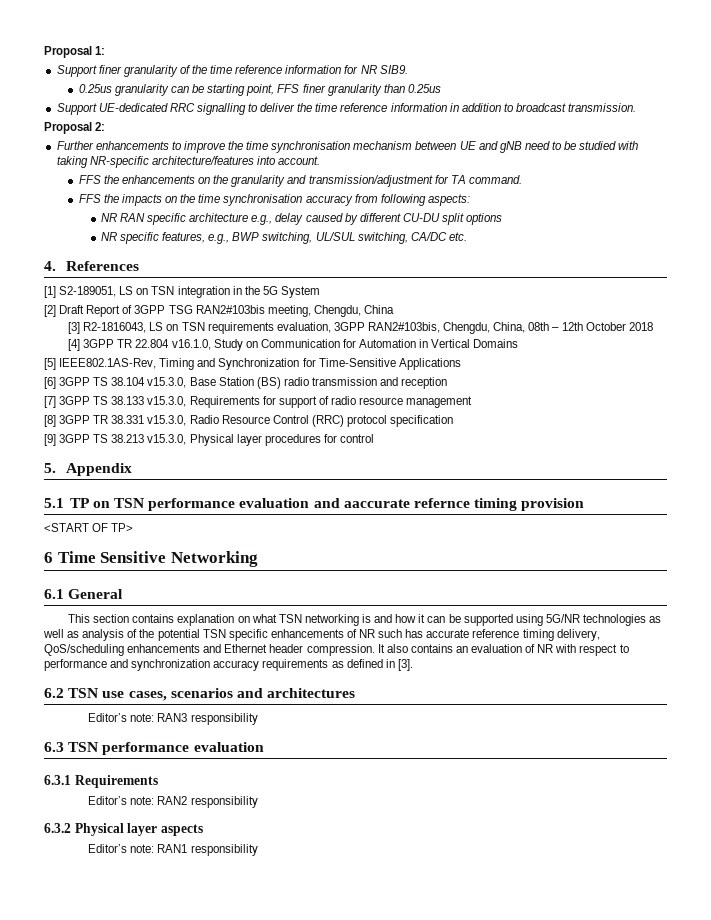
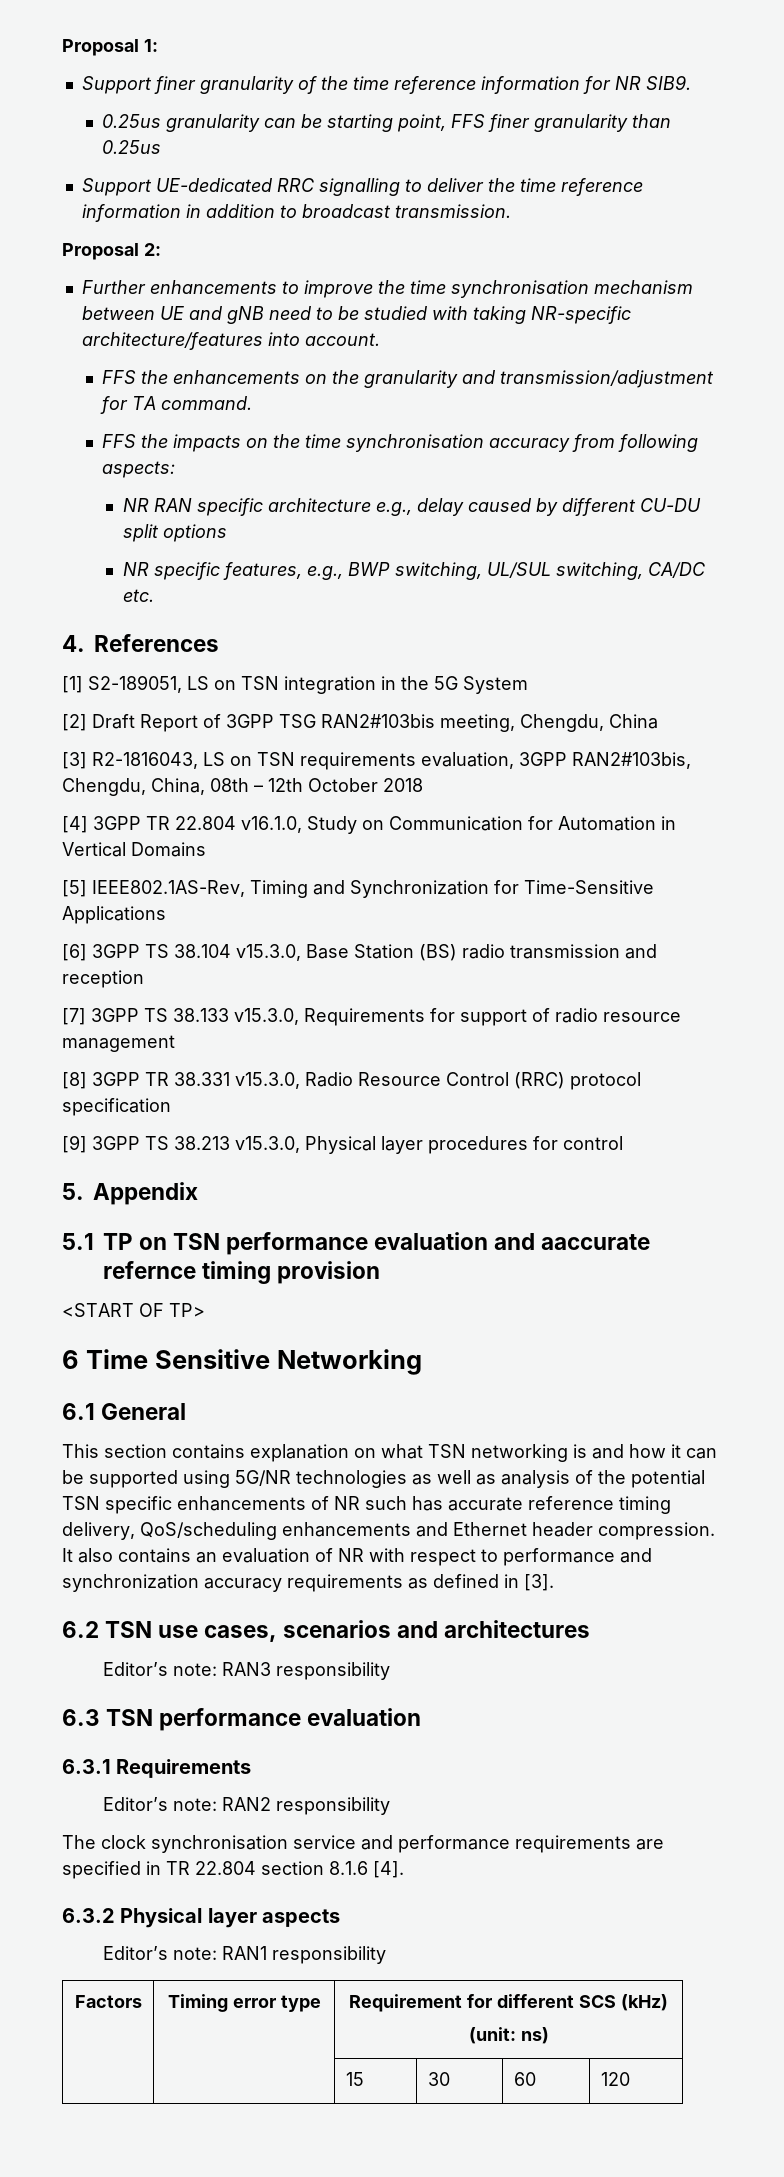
+ The clock synchronisation service and performance requirements are specified in TR 22.804 section 8.1.6 [4].
+ Factors | Timing error type | Requirement for different SCS (kHz)
+ (unit: ns)
+ | | 15 | 30 | 60 | 120

